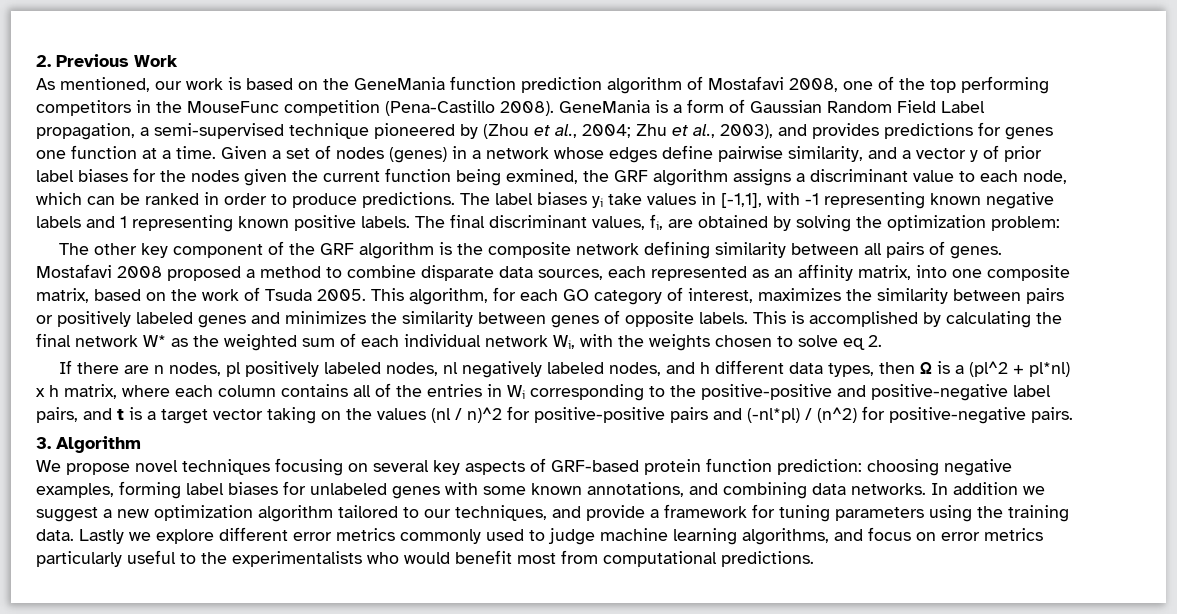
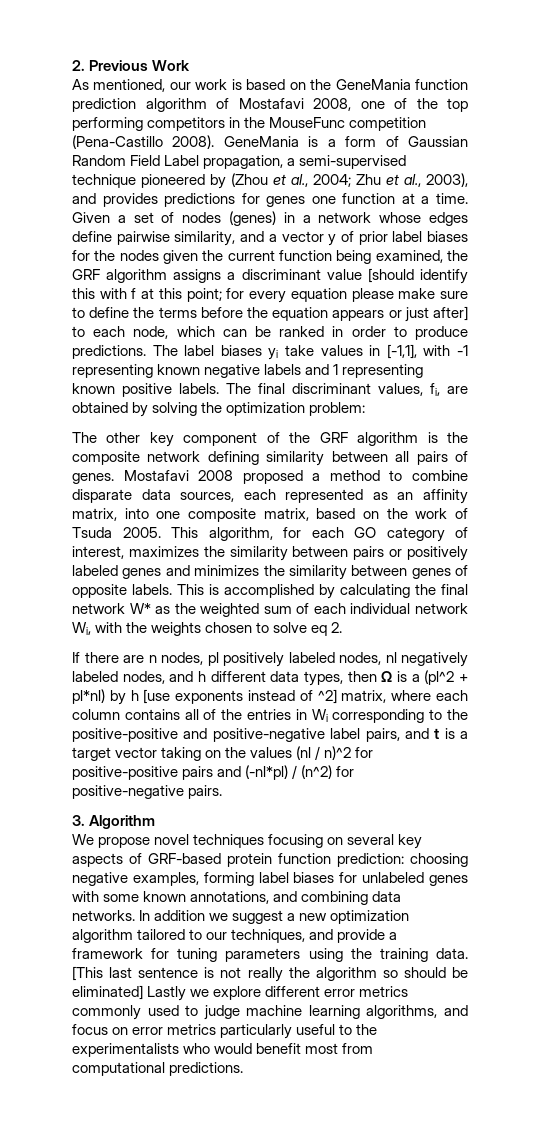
- Given a set of nodes (genes) in a network whose edges define pairwise similarity, and a vector y of prior label biases for the nodes given the current function being exmined, the GRF algorithm assigns a discriminant value to each node, which can be ranked in order to produce predictions.
+ Given a set of nodes (genes) in a network whose edges define pairwise similarity, and a vector y of prior label biases for the nodes given the current function being examined, the GRF algorithm assigns a discriminant value [should identify this with f at this point; for every equation please make sure to define the terms before the equation appears or just after] to each node, which can be ranked in order to produce predictions.
- If there are n nodes, pl positively labeled nodes, nl negatively labeled nodes, and h different data types, then Ω is a (pl^2 + pl*nl) x h matrix, where each column contains all of the entries in Wi corresponding to the positive-positive and positive-negative label pairs, and t is a target vector taking on the values (nl / n)^2 for positive-positive pairs and (-nl*pl) / (n^2) for positive-negative pairs.
+ If there are n nodes, pl positively labeled nodes, nl negatively labeled nodes, and h different data types, then Ω is a (pl^2 + pl*nl) by h [use exponents instead of ^2] matrix, where each column contains all of the entries in Wi corresponding to the positive-positive and positive-negative label pairs, and t is a target vector taking on the values (nl / n)^2 for positive-positive pairs and (-nl*pl) / (n^2) for positive-negative pairs.
- Lastly we explore different error metrics commonly used to judge machine learning algorithms, and focus on error metrics particularly useful to the experimentalists who would benefit most from computational predictions.
+ [This last sentence is not really the algorithm so should be eliminated] Lastly we explore different error metrics commonly used to judge machine learning algorithms, and focus on error metrics particularly useful to the experimentalists who would benefit most from computational predictions.

